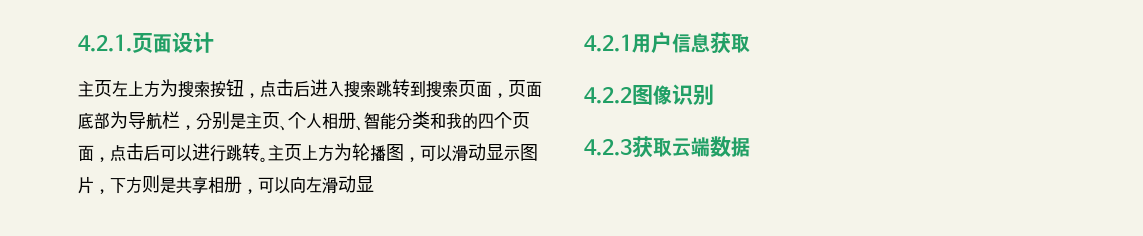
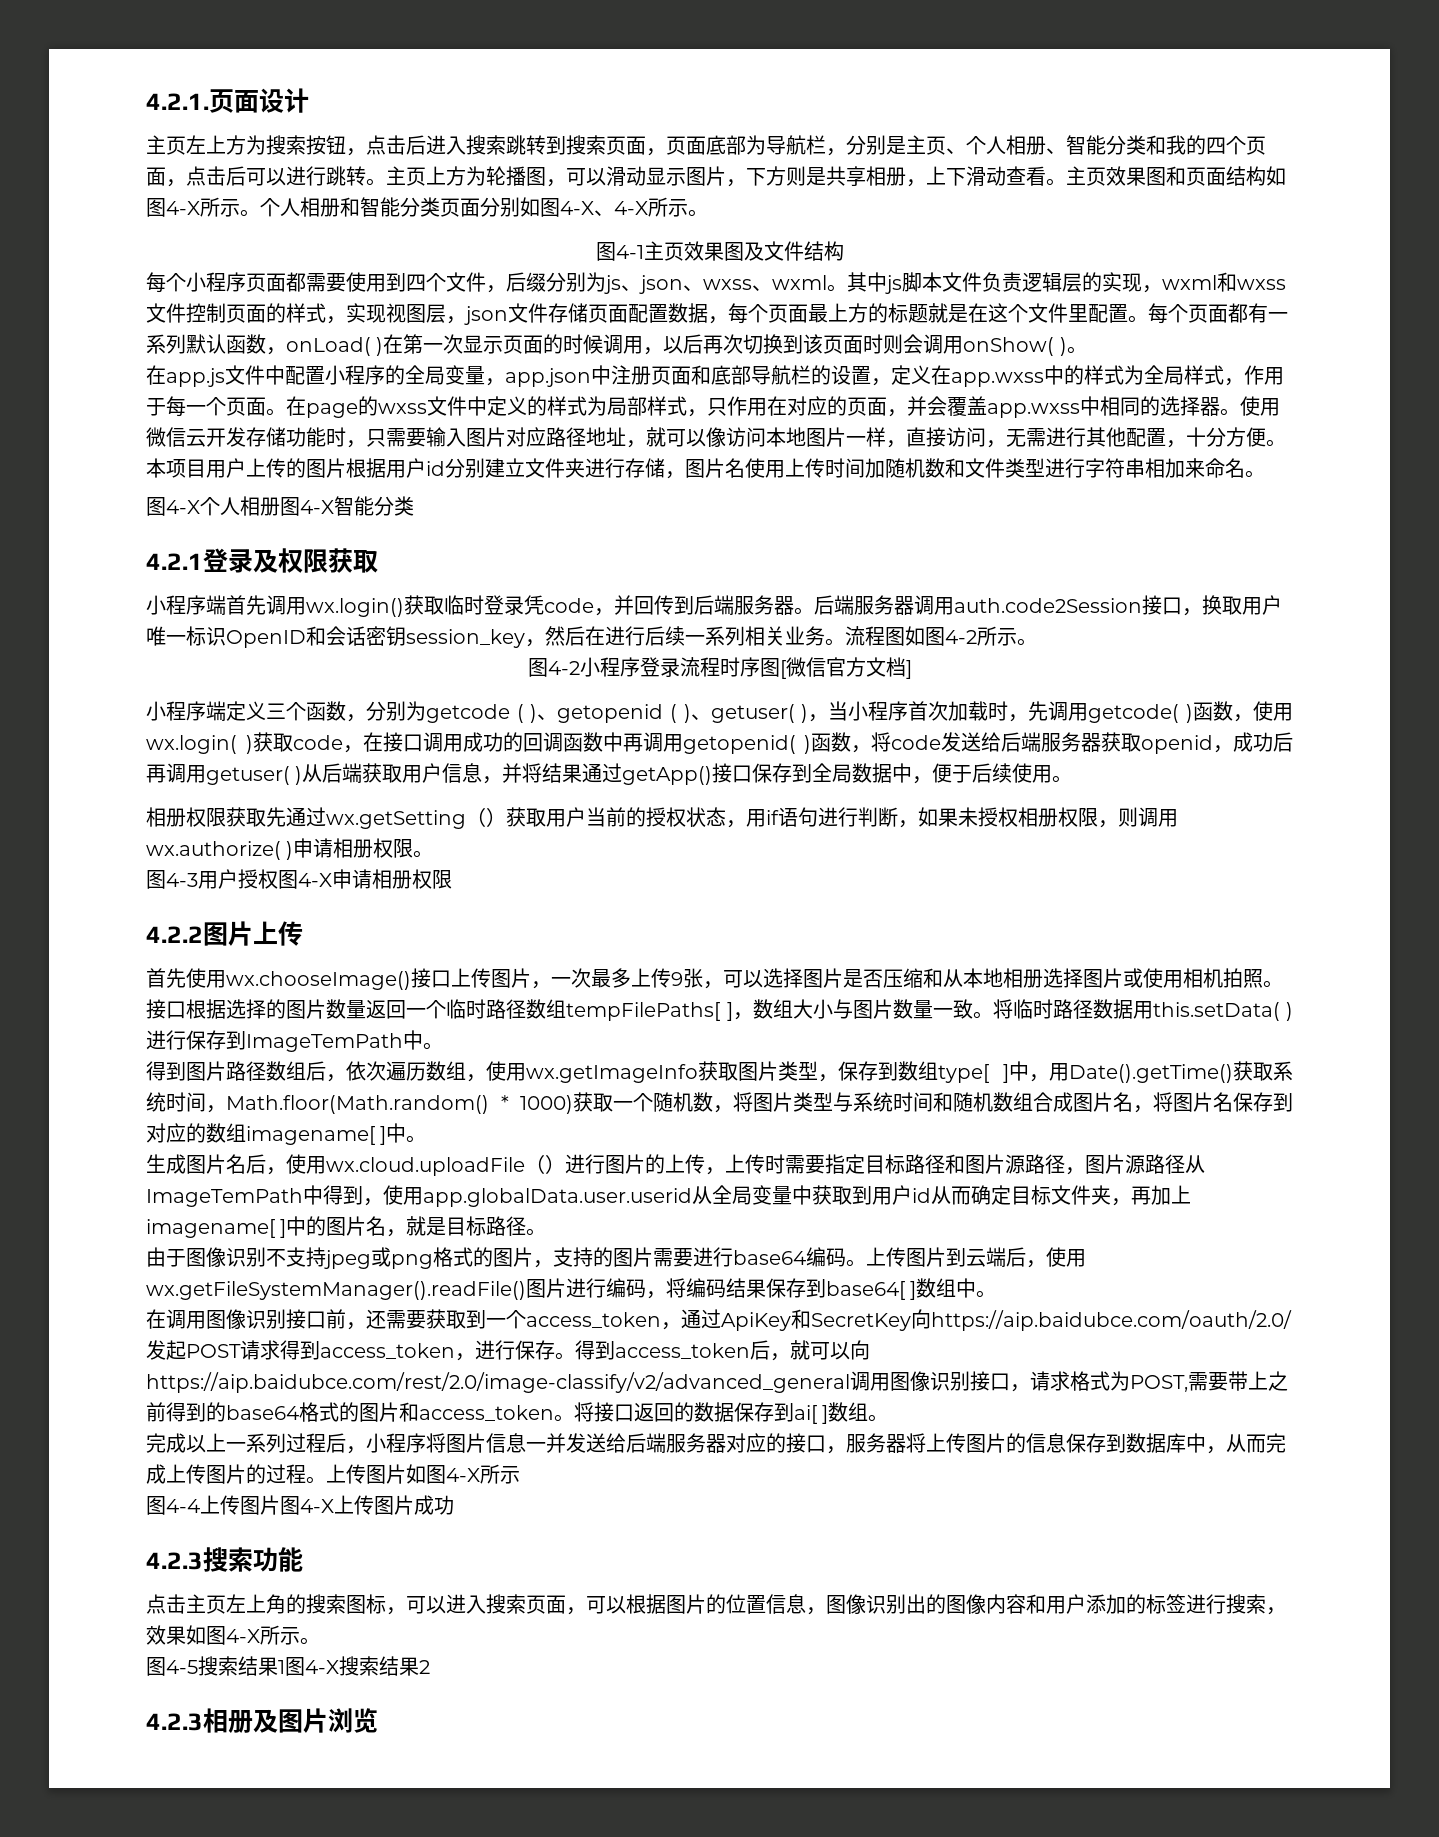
- 主页上方为轮播图，可以滑动显示图片，下方则是共享相册，可以向左滑动显
- 4.2.1用户信息获取
- 4.2.2图像识别
- 4.2.3获取云端数据
+ 主页上方为轮播图，可以滑动显示图片，下方则是共享相册，上下滑动查看。主页效果图和页面结构如图4-X所示。个人相册和智能分类页面分别如图4-X、4-X所示。
+ 图4-1主页效果图及文件结构
+ 每个小程序页面都需要使用到四个文件，后缀分别为js、json、wxss、wxml。其中js脚本文件负责逻辑层的实现，wxml和wxss文件控制页面的样式，实现视图层，json文件存储页面配置数据，每个页面最上方的标题就是在这个文件里配置。每个页面都有一系列默认函数，onLoad( )在第一次显示页面的时候调用，以后再次切换到该页面时则会调用onShow( )。
+ 在app.js文件中配置小程序的全局变量，app.json中注册页面和底部导航栏的设置，定义在app.wxss中的样式为全局样式，作用于每一个页面。在page的wxss文件中定义的样式为局部样式，只作用在对应的页面，并会覆盖app.wxss中相同的选择器。使用微信云开发存储功能时，只需要输入图片对应路径地址，就可以像访问本地图片一样，直接访问，无需进行其他配置，十分方便。本项目用户上传的图片根据用户id分别建立文件夹进行存储，图片名使用上传时间加随机数和文件类型进行字符串相加来命名。
+ 图4-X个人相册图4-X智能分类
+ 4.2.1登录及权限获取
+ 小程序端首先调用wx.login()获取临时登录凭code，并回传到后端服务器。后端服务器调用auth.code2Session接口，换取用户唯一标识OpenID和会话密钥session_key，然后在进行后续一系列相关业务。流程图如图4-2所示。
+ 图4-2小程序登录流程时序图[微信官方文档]
+ 小程序端定义三个函数，分别为getcode ( )、getopenid ( )、getuser( )，当小程序首次加载时，先调用getcode( )函数，使用wx.login( )获取code，在接口调用成功的回调函数中再调用getopenid( )函数，将code发送给后端服务器获取openid，成功后再调用getuser( )从后端获取用户信息，并将结果通过getApp()接口保存到全局数据中，便于后续使用。
+ 相册权限获取先通过wx.getSetting（）获取用户当前的授权状态，用if语句进行判断，如果未授权相册权限，则调用wx.authorize( )申请相册权限。
+ 图4-3用户授权图4-X申请相册权限
+ 4.2.2图片上传
+ 首先使用wx.chooseImage()接口上传图片，一次最多上传9张，可以选择图片是否压缩和从本地相册选择图片或使用相机拍照。接口根据选择的图片数量返回一个临时路径数组tempFilePaths[ ]，数组大小与图片数量一致。将临时路径数据用this.setData( )进行保存到ImageTemPath中。
+ 得到图片路径数组后，依次遍历数组，使用wx.getImageInfo获取图片类型，保存到数组type[ ]中，用Date().getTime()获取系统时间，Math.floor(Math.random() * 1000)获取一个随机数，将图片类型与系统时间和随机数组合成图片名，将图片名保存到对应的数组imagename[ ]中。
+ 生成图片名后，使用wx.cloud.uploadFile（）进行图片的上传，上传时需要指定目标路径和图片源路径，图片源路径从ImageTemPath中得到，使用app.globalData.user.userid从全局变量中获取到用户id从而确定目标文件夹，再加上imagename[ ]中的图片名，就是目标路径。
+ 由于图像识别不支持jpeg或png格式的图片，支持的图片需要进行base64编码。上传图片到云端后，使用wx.getFileSystemManager().readFile()图片进行编码，将编码结果保存到base64[ ]数组中。
+ 在调用图像识别接口前，还需要获取到一个access_token，通过ApiKey和SecretKey向https://aip.baidubce.com/oauth/2.0/发起POST请求得到access_token，进行保存。得到access_token后，就可以向https://aip.baidubce.com/rest/2.0/image-classify/v2/advanced_general调用图像识别接口，请求格式为POST,需要带上之前得到的base64格式的图片和access_token。将接口返回的数据保存到ai[ ]数组。
+ 完成以上一系列过程后，小程序将图片信息一并发送给后端服务器对应的接口，服务器将上传图片的信息保存到数据库中，从而完成上传图片的过程。上传图片如图4-X所示
+ 图4-4上传图片图4-X上传图片成功
+ 4.2.3搜索功能
+ 点击主页左上角的搜索图标，可以进入搜索页面，可以根据图片的位置信息，图像识别出的图像内容和用户添加的标签进行搜索，效果如图4-X所示。
+ 图4-5搜索结果1图4-X搜索结果2
+ 4.2.3相册及图片浏览

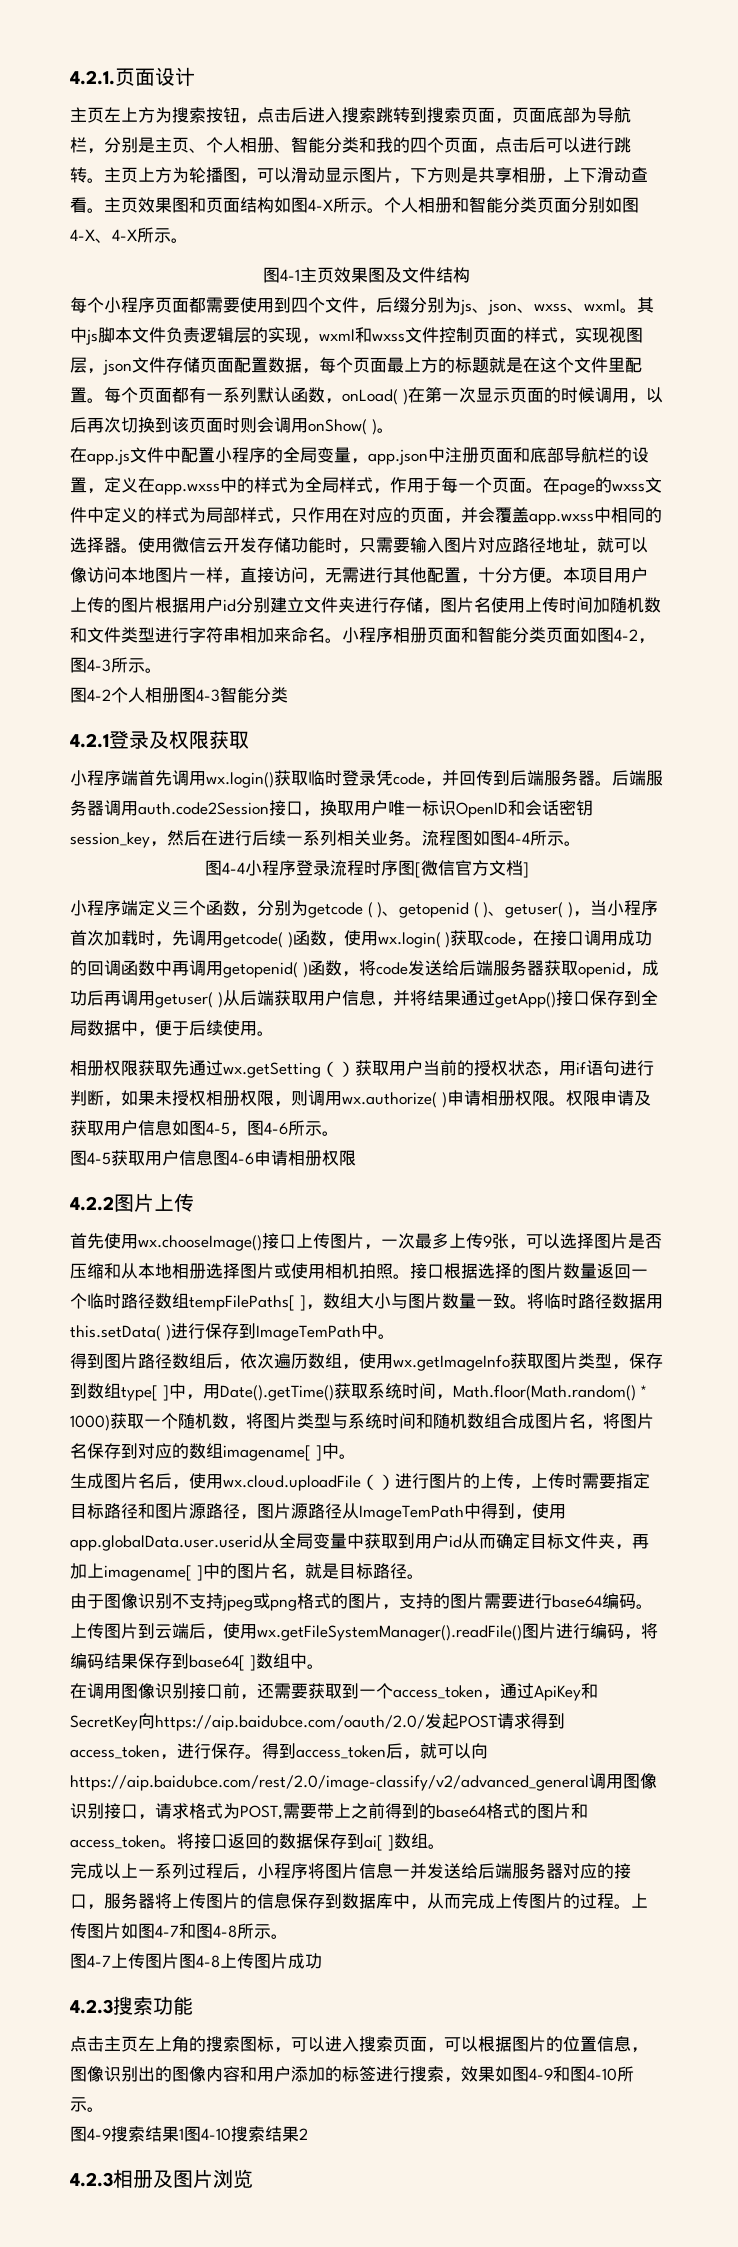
- 本项目用户上传的图片根据用户id分别建立文件夹进行存储，图片名使用上传时间加随机数和文件类型进行字符串相加来命名。
- 图4-X个人相册图4-X智能分类
+ 本项目用户上传的图片根据用户id分别建立文件夹进行存储，图片名使用上传时间加随机数和文件类型进行字符串相加来命名。小程序相册页面和智能分类页面如图4-2，图4-3所示。
+ 图4-2个人相册图4-3智能分类
- 流程图如图4-2所示。
- 图4-2小程序登录流程时序图[微信官方文档]
+ 流程图如图4-4所示。
+ 图4-4小程序登录流程时序图[微信官方文档]
- 相册权限获取先通过wx.getSetting（）获取用户当前的授权状态，用if语句进行判断，如果未授权相册权限，则调用wx.authorize( )申请相册权限。
- 图4-3用户授权图4-X申请相册权限
+ 相册权限获取先通过wx.getSetting（）获取用户当前的授权状态，用if语句进行判断，如果未授权相册权限，则调用wx.authorize( )申请相册权限。权限申请及获取用户信息如图4-5，图4-6所示。
+ 图4-5获取用户信息图4-6申请相册权限
- 上传图片如图4-X所示
- 图4-4上传图片图4-X上传图片成功
+ 上传图片如图4-7和图4-8所示。
+ 图4-7上传图片图4-8上传图片成功
- 点击主页左上角的搜索图标，可以进入搜索页面，可以根据图片的位置信息，图像识别出的图像内容和用户添加的标签进行搜索，效果如图4-X所示。
- 图4-5搜索结果1图4-X搜索结果2
+ 点击主页左上角的搜索图标，可以进入搜索页面，可以根据图片的位置信息，图像识别出的图像内容和用户添加的标签进行搜索，效果如图4-9和图4-10所示。
+ 图4-9搜索结果1图4-10搜索结果2

